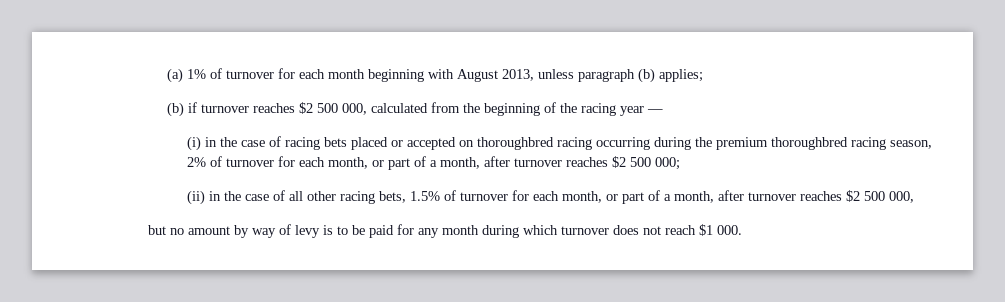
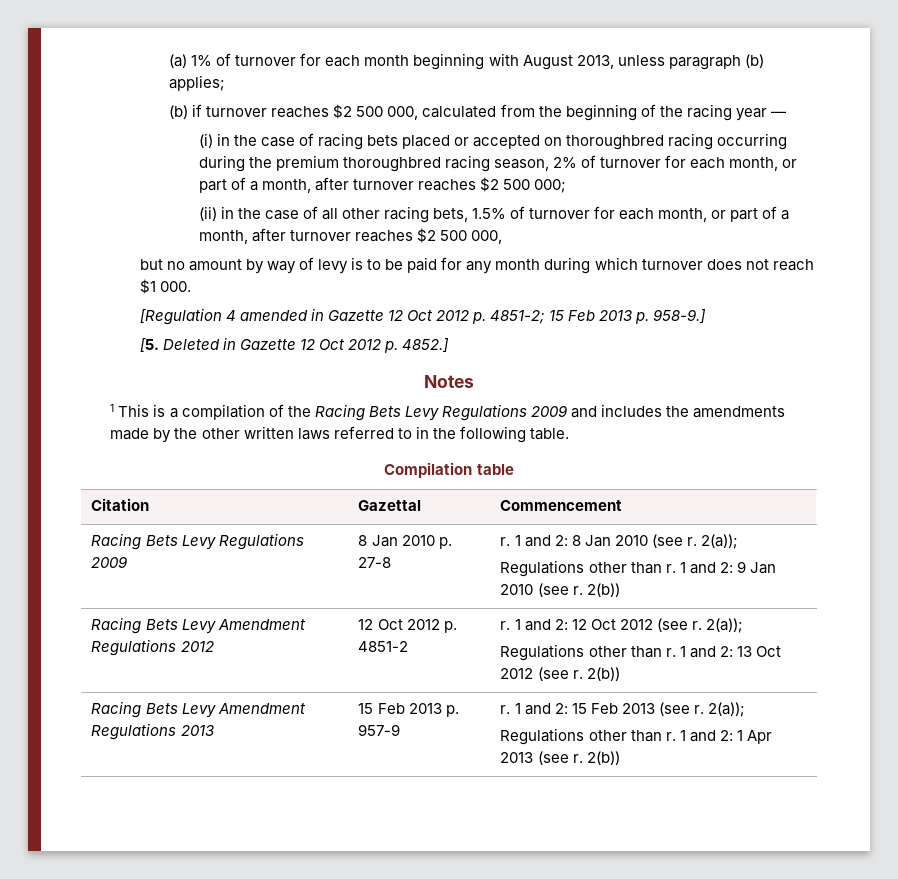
+ [Regulation 4 amended in Gazette 12 Oct 2012 p. 4851-2; 15 Feb 2013 p. 958-9.]
+ [5. Deleted in Gazette 12 Oct 2012 p. 4852.]
+ Notes
+ 1 This is a compilation of the Racing Bets Levy Regulations 2009 and includes the amendments made by the other written laws referred to in the following table.
+ Compilation table
+ Citation | Gazettal | Commencement
+ Racing Bets Levy Regulations 2009 | 8 Jan 2010 p. 27-8 | r. 1 and 2: 8 Jan 2010 (see r. 2(a));
+ Regulations other than r. 1 and 2: 9 Jan 2010 (see r. 2(b))
+ Racing Bets Levy Amendment Regulations 2012 | 12 Oct 2012 p. 4851-2 | r. 1 and 2: 12 Oct 2012 (see r. 2(a));
+ Regulations other than r. 1 and 2: 13 Oct 2012 (see r. 2(b))
+ Racing Bets Levy Amendment Regulations 2013 | 15 Feb 2013 p. 957-9 | r. 1 and 2: 15 Feb 2013 (see r. 2(a));
+ Regulations other than r. 1 and 2: 1 Apr 2013 (see r. 2(b))

